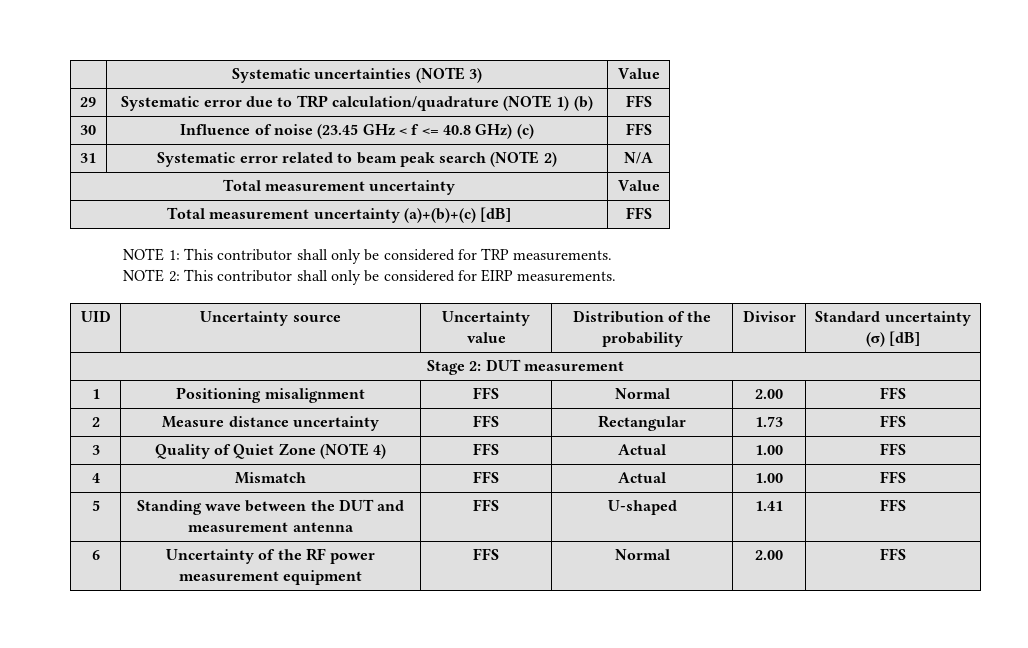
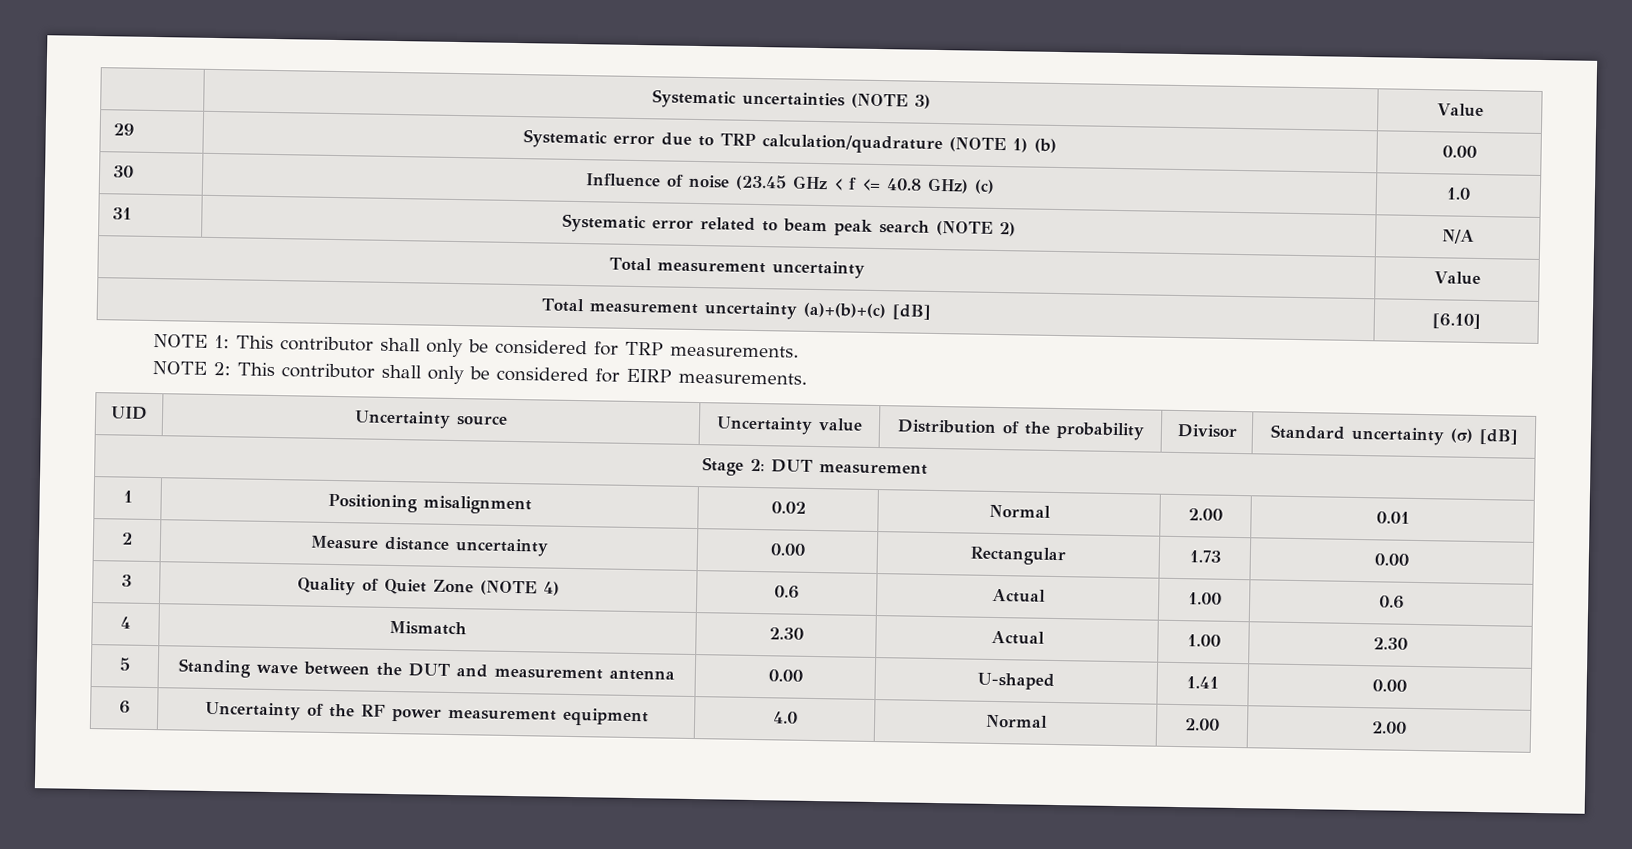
- 29 | Systematic error due to TRP calculation/quadrature (NOTE 1) (b) | FFS
+ 29 | Systematic error due to TRP calculation/quadrature (NOTE 1) (b) | 0.00
- 30 | Influence of noise (23.45 GHz < f <= 40.8 GHz) (c) | FFS
+ 30 | Influence of noise (23.45 GHz < f <= 40.8 GHz) (c) | 1.0
- Total measurement uncertainty (a)+(b)+(c) [dB] | FFS
+ Total measurement uncertainty (a)+(b)+(c) [dB] | [6.10]
- 1 | Positioning misalignment | FFS | Normal | 2.00 | FFS
+ 1 | Positioning misalignment | 0.02 | Normal | 2.00 | 0.01
- 2 | Measure distance uncertainty | FFS | Rectangular | 1.73 | FFS
+ 2 | Measure distance uncertainty | 0.00 | Rectangular | 1.73 | 0.00
- 3 | Quality of Quiet Zone (NOTE 4) | FFS | Actual | 1.00 | FFS
+ 3 | Quality of Quiet Zone (NOTE 4) | 0.6 | Actual | 1.00 | 0.6
- 4 | Mismatch | FFS | Actual | 1.00 | FFS
+ 4 | Mismatch | 2.30 | Actual | 1.00 | 2.30
- 5 | Standing wave between the DUT and measurement antenna | FFS | U-shaped | 1.41 | FFS
+ 5 | Standing wave between the DUT and measurement antenna | 0.00 | U-shaped | 1.41 | 0.00
- 6 | Uncertainty of the RF power measurement equipment | FFS | Normal | 2.00 | FFS
+ 6 | Uncertainty of the RF power measurement equipment | 4.0 | Normal | 2.00 | 2.00

